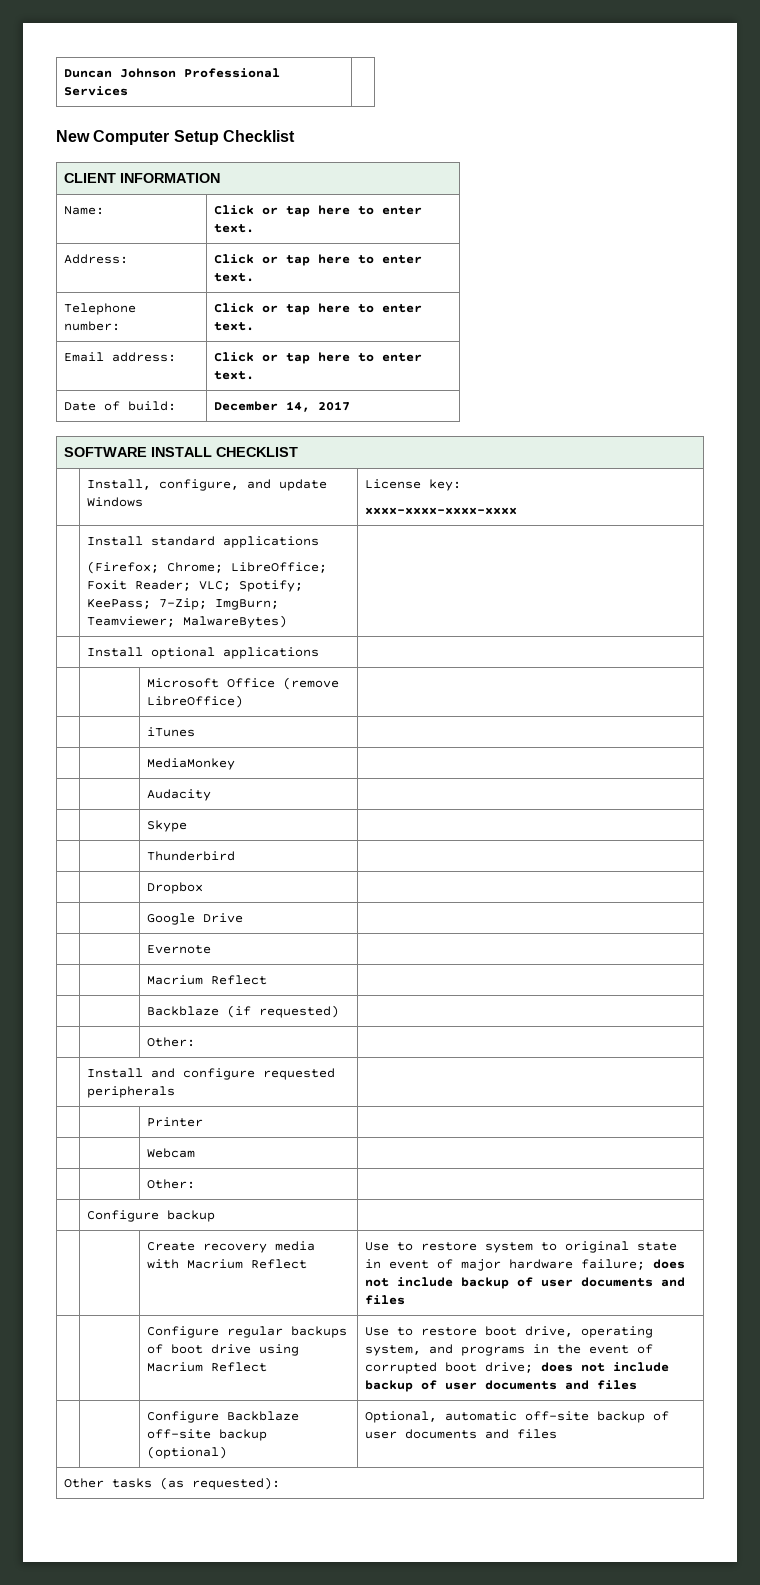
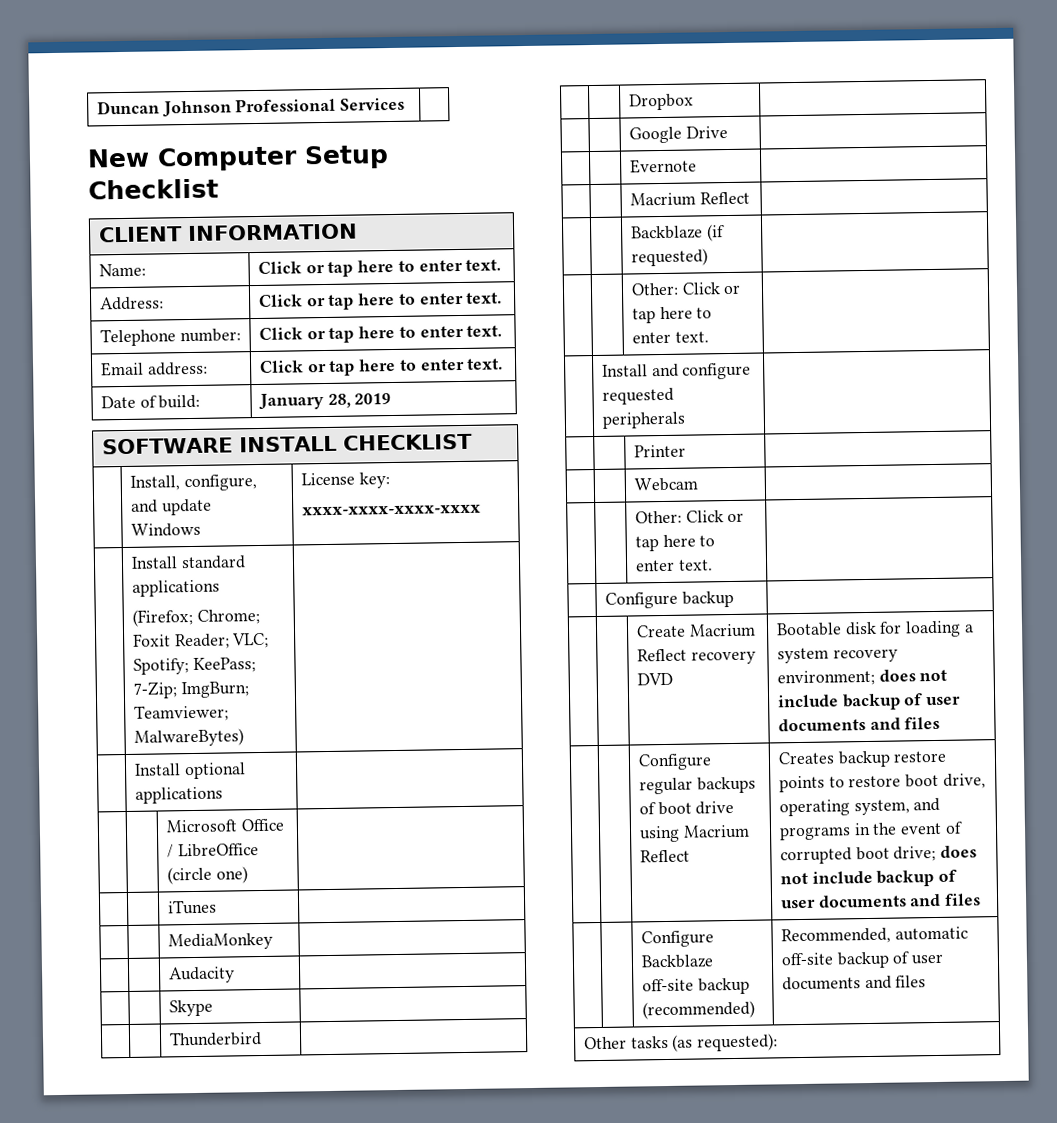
- Date of build: | December 14, 2017
+ Date of build: | January 28, 2019
  | Install standard applications
- (Firefox; Chrome; LibreOffice; Foxit Reader; VLC; Spotify; KeePass; 7-Zip; ImgBurn; Teamviewer; MalwareBytes) |
+ (Firefox; Chrome; Foxit Reader; VLC; Spotify; KeePass; 7-Zip; ImgBurn; Teamviewer; MalwareBytes) |
- | | Microsoft Office (remove LibreOffice) |
+ | | Microsoft Office / LibreOffice (circle one) |
  | | Backblaze (if requested) |
- | | Other: |
+ | | Other: Click or tap here to enter text. |
  | | Webcam |
- | | Other: |
+ | | Other: Click or tap here to enter text. |
- | | Create recovery media with Macrium Reflect | Use to restore system to original state in event of major hardware failure; does not include backup of user documents and files
+ | | Create Macrium Reflect recovery DVD | Bootable disk for loading a system recovery environment; does not include backup of user documents and files
- | | Configure regular backups of boot drive using Macrium Reflect | Use to restore boot drive, operating system, and programs in the event of corrupted boot drive; does not include backup of user documents and files
+ | | Configure regular backups of boot drive using Macrium Reflect | Creates backup restore points to restore boot drive, operating system, and programs in the event of corrupted boot drive; does not include backup of user documents and files
- | | Configure Backblaze off-site backup (optional) | Optional, automatic off-site backup of user documents and files
+ | | Configure Backblaze off-site backup (recommended) | Recommended, automatic off-site backup of user documents and files

